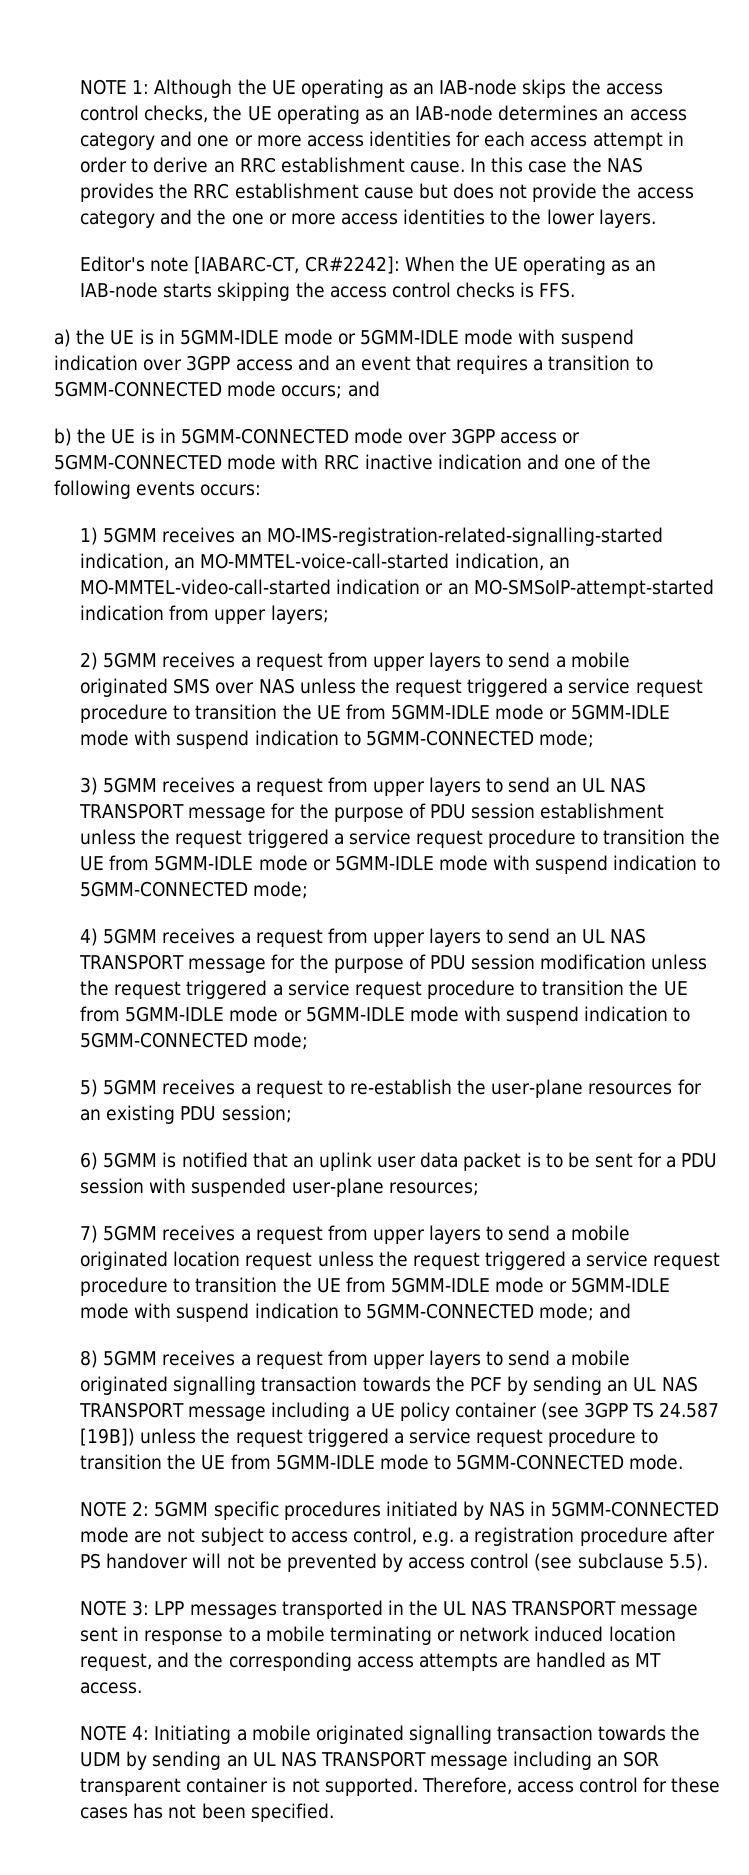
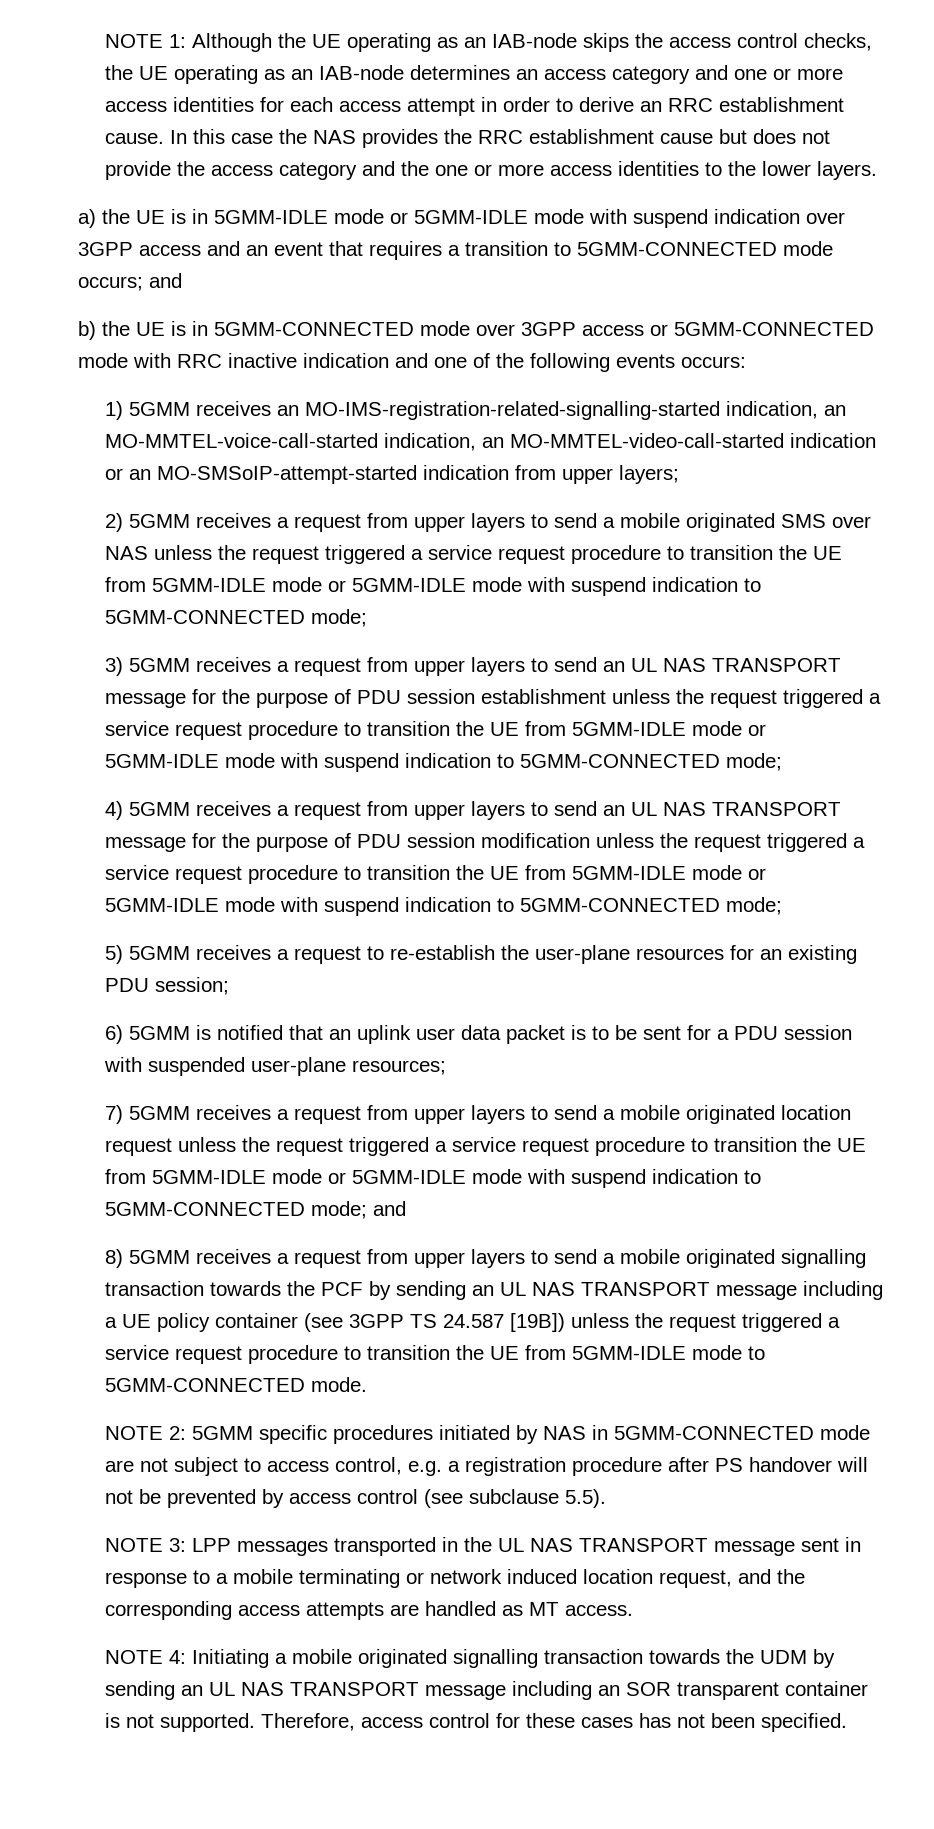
- Editor's note [IABARC-CT, CR#2242]: When the UE operating as an IAB-node starts skipping the access control checks is FFS.

